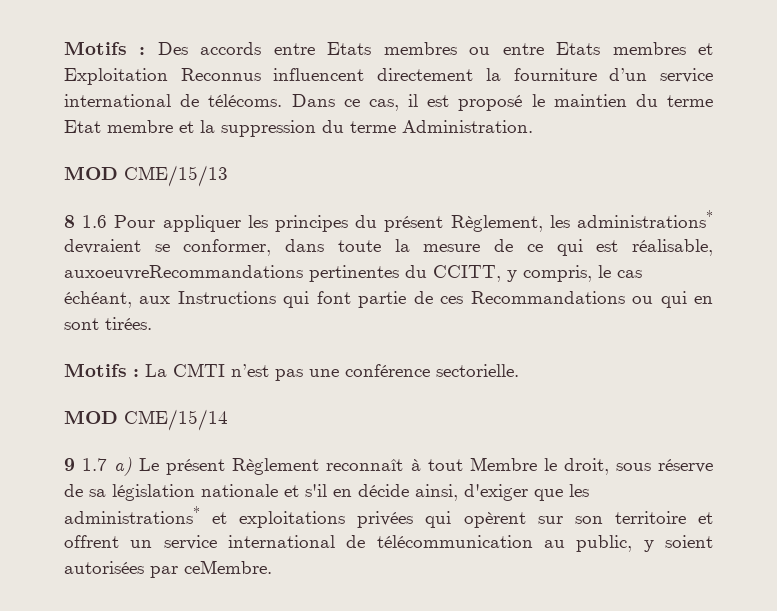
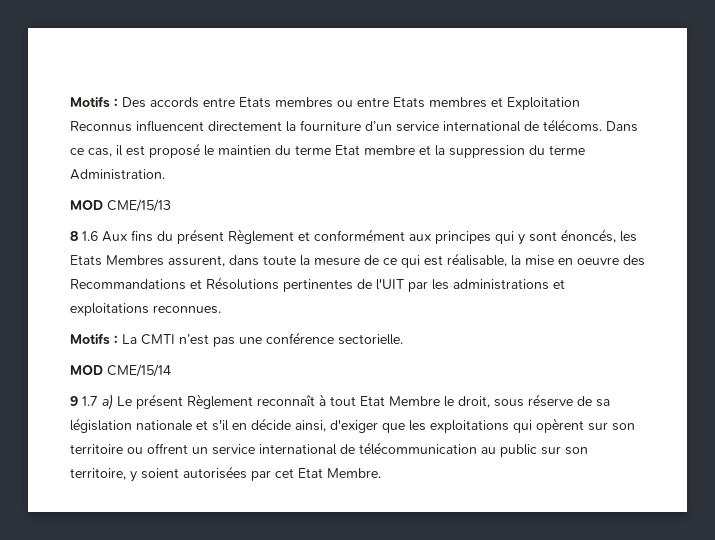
- 8 1.6 Pour appliquer les principes du présent Règlement, les administrations* devraient se conformer, dans toute la mesure de ce qui est réalisable, auxoeuvreRecommandations pertinentes du CCITT, y compris, le cas échéant, aux Instructions qui font partie de ces Recommandations ou qui en sont tirées.
+ 8 1.6 Aux fins du présent Règlement et conformément aux principes qui y sont énoncés, les Etats Membres assurent, dans toute la mesure de ce qui est réalisable, la mise en oeuvre des Recommandations et Résolutions pertinentes de l'UIT par les administrations et exploitations reconnues.
- 9 1.7 a) Le présent Règlement reconnaît à tout Membre le droit, sous réserve de sa législation nationale et s'il en décide ainsi, d'exiger que les administrations* et exploitations privées qui opèrent sur son territoire et offrent un service international de télécommunication au public, y soient autorisées par ceMembre.
+ 9 1.7 a) Le présent Règlement reconnaît à tout Etat Membre le droit, sous réserve de sa législation nationale et s'il en décide ainsi, d'exiger que les exploitations qui opèrent sur son territoire ou offrent un service international de télécommunication au public sur son territoire, y soient autorisées par cet Etat Membre.

